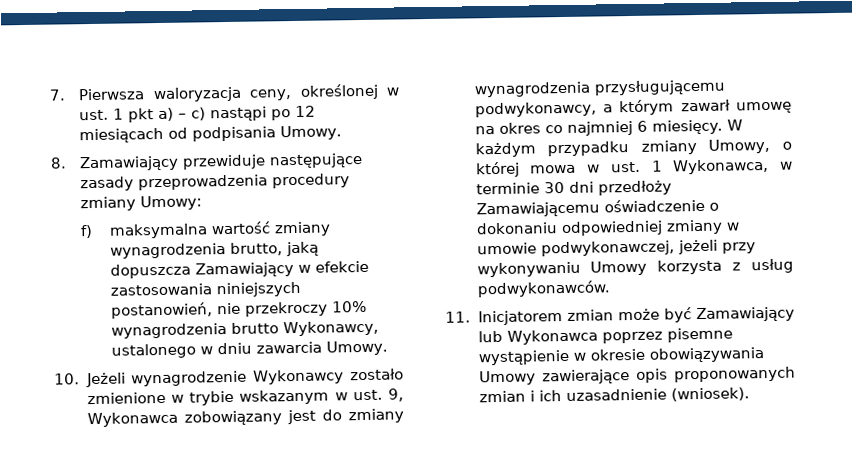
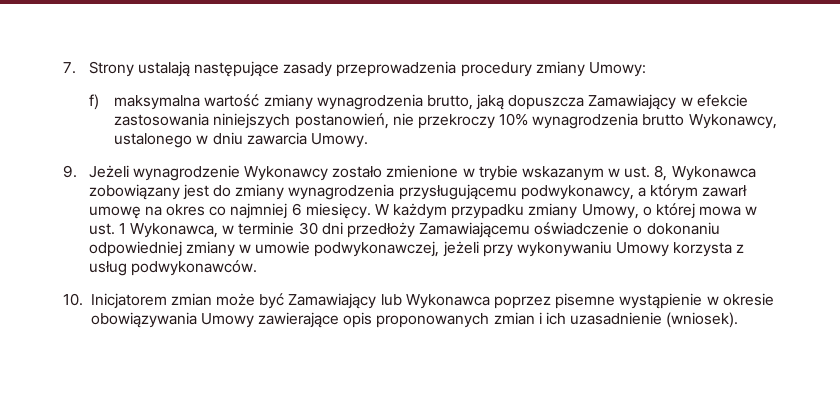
- 7. Pierwsza waloryzacja ceny, określonej w ust. 1 pkt a) – c) nastąpi po 12 miesiącach od podpisania Umowy.
- 8. Zamawiający przewiduje następujące zasady przeprowadzenia procedury zmiany Umowy:
+ 7. Strony ustalają następujące zasady przeprowadzenia procedury zmiany Umowy:
- 10. Jeżeli wynagrodzenie Wykonawcy zostało zmienione w trybie wskazanym w ust. 9, Wykonawca zobowiązany jest do zmiany wynagrodzenia przysługującemu podwykonawcy, a którym zawarł umowę na okres co najmniej 6 miesięcy.
+ 9. Jeżeli wynagrodzenie Wykonawcy zostało zmienione w trybie wskazanym w ust. 8, Wykonawca zobowiązany jest do zmiany wynagrodzenia przysługującemu podwykonawcy, a którym zawarł umowę na okres co najmniej 6 miesięcy.
- 11. Inicjatorem zmian może być Zamawiający lub Wykonawca poprzez pisemne wystąpienie w okresie obowiązywania Umowy zawierające opis proponowanych zmian i ich uzasadnienie (wniosek).
+ 10. Inicjatorem zmian może być Zamawiający lub Wykonawca poprzez pisemne wystąpienie w okresie obowiązywania Umowy zawierające opis proponowanych zmian i ich uzasadnienie (wniosek).

